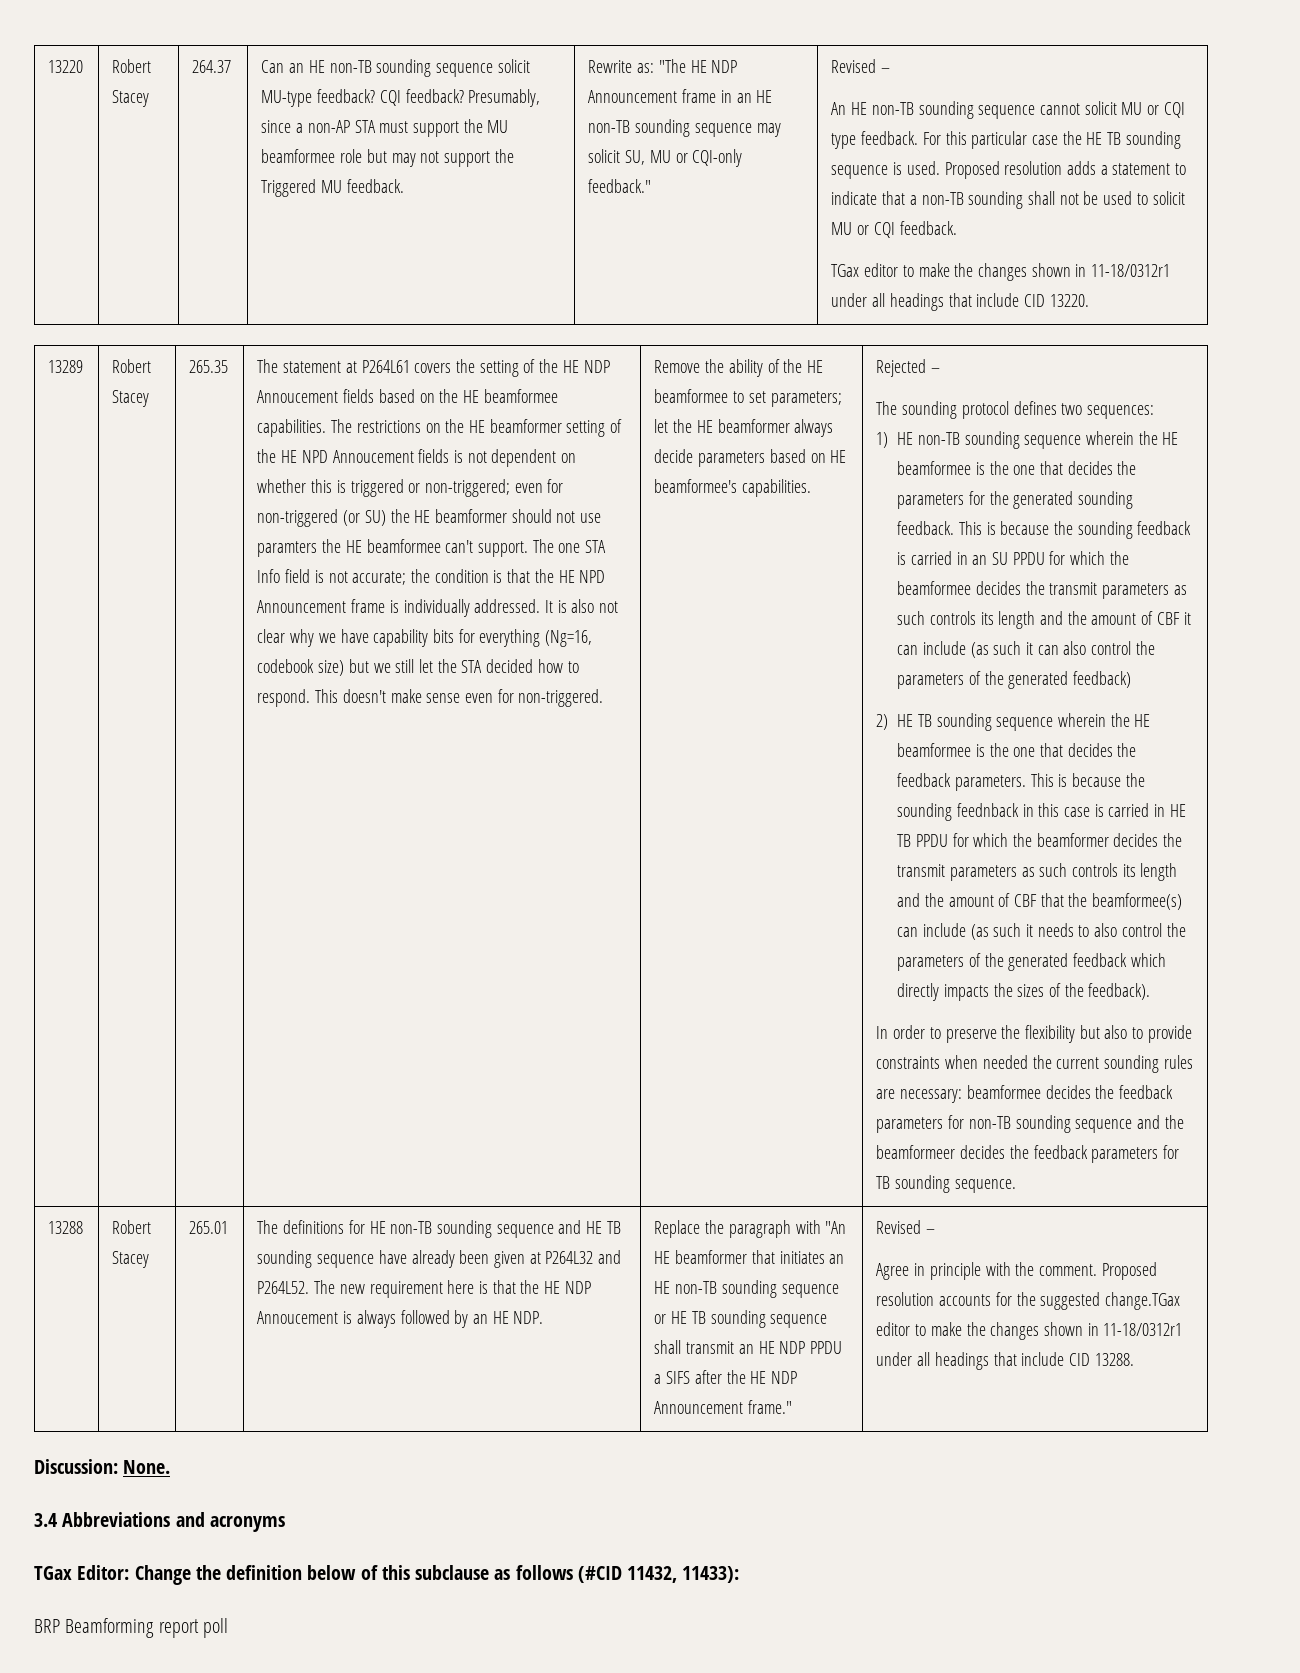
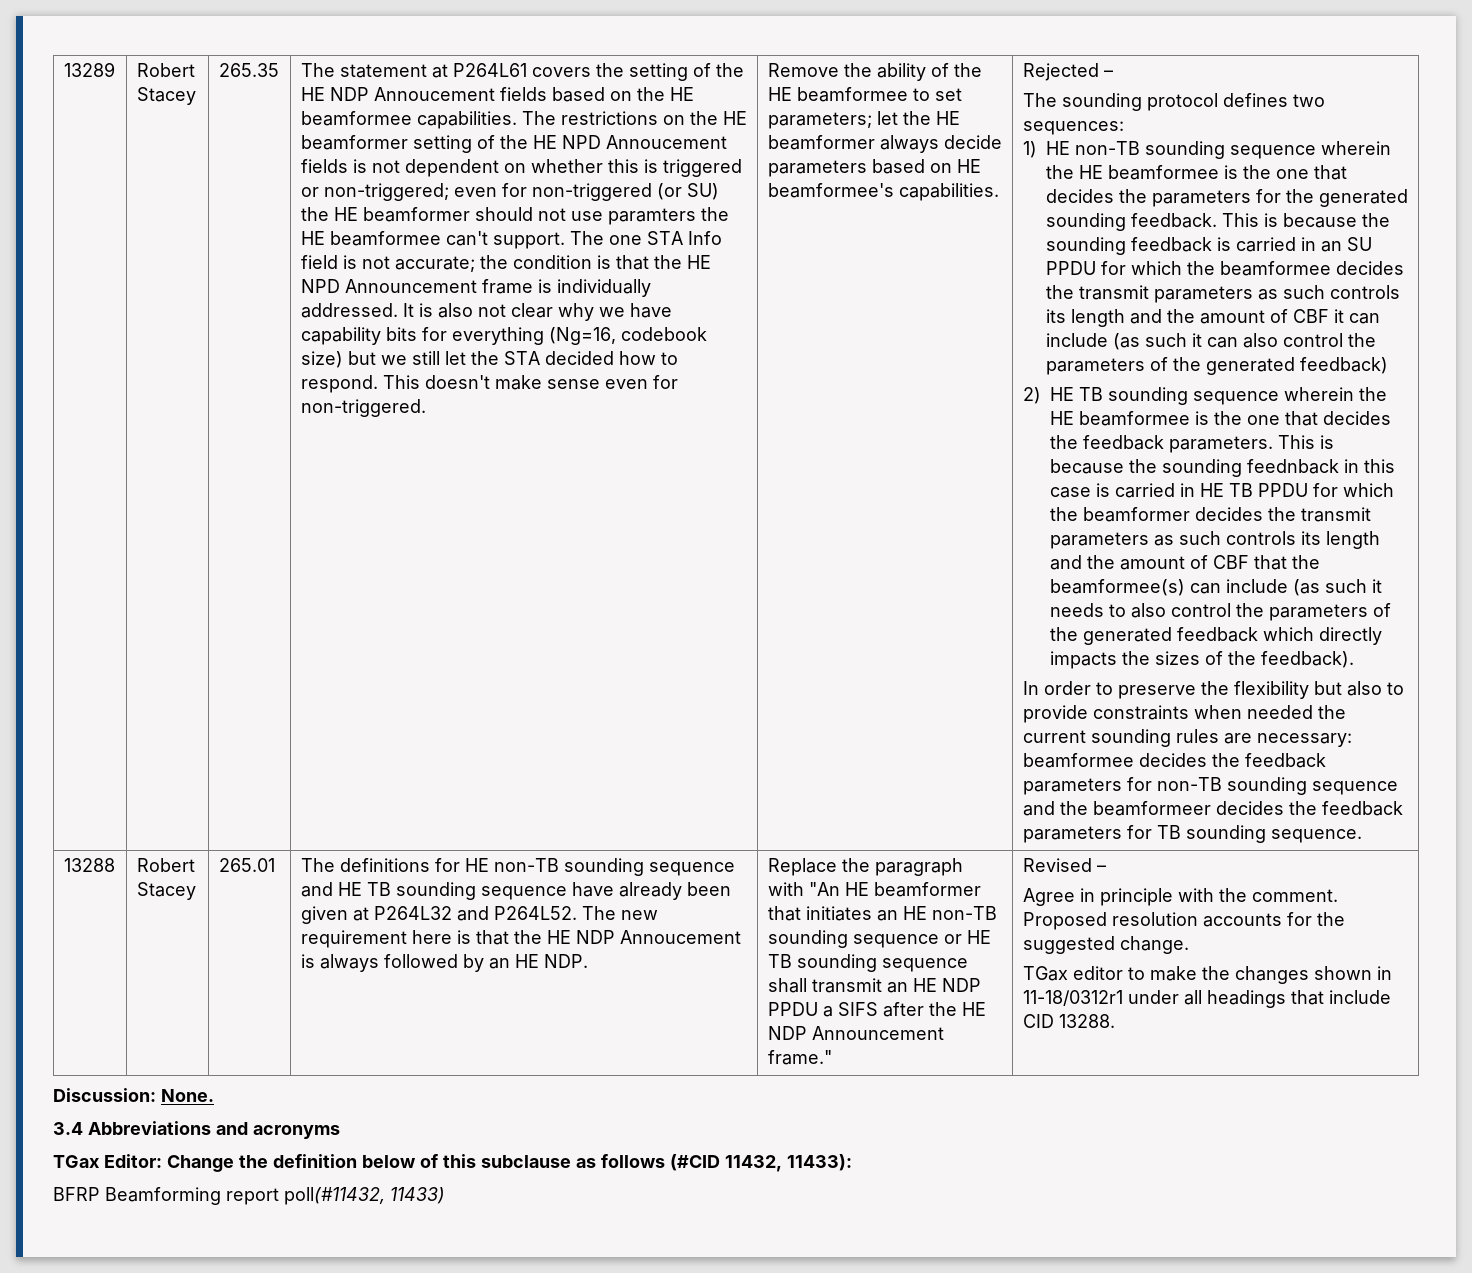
- 13220 | Robert Stacey | 264.37 | Can an HE non-TB sounding sequence solicit MU-type feedback? CQI feedback? Presumably, since a non-AP STA must support the MU beamformee role but may not support the Triggered MU feedback. | Rewrite as: "The HE NDP Announcement frame in an HE non-TB sounding sequence may solicit SU, MU or CQI-only feedback." | Revised –
- An HE non-TB sounding sequence cannot solicit MU or CQI type feedback. For this particular case the HE TB sounding sequence is used. Proposed resolution adds a statement to indicate that a non-TB sounding shall not be used to solicit MU or CQI feedback.
- TGax editor to make the changes shown in 11-18/0312r1 under all headings that include CID 13220.
- Proposed resolution accounts for the suggested change.TGax editor to make the changes shown in 11-18/0312r1 under all headings that include CID 13288.
+ Proposed resolution accounts for the suggested change.
+ TGax editor to make the changes shown in 11-18/0312r1 under all headings that include CID 13288.
- BRP Beamforming report poll
+ BFRP Beamforming report poll(#11432, 11433)

